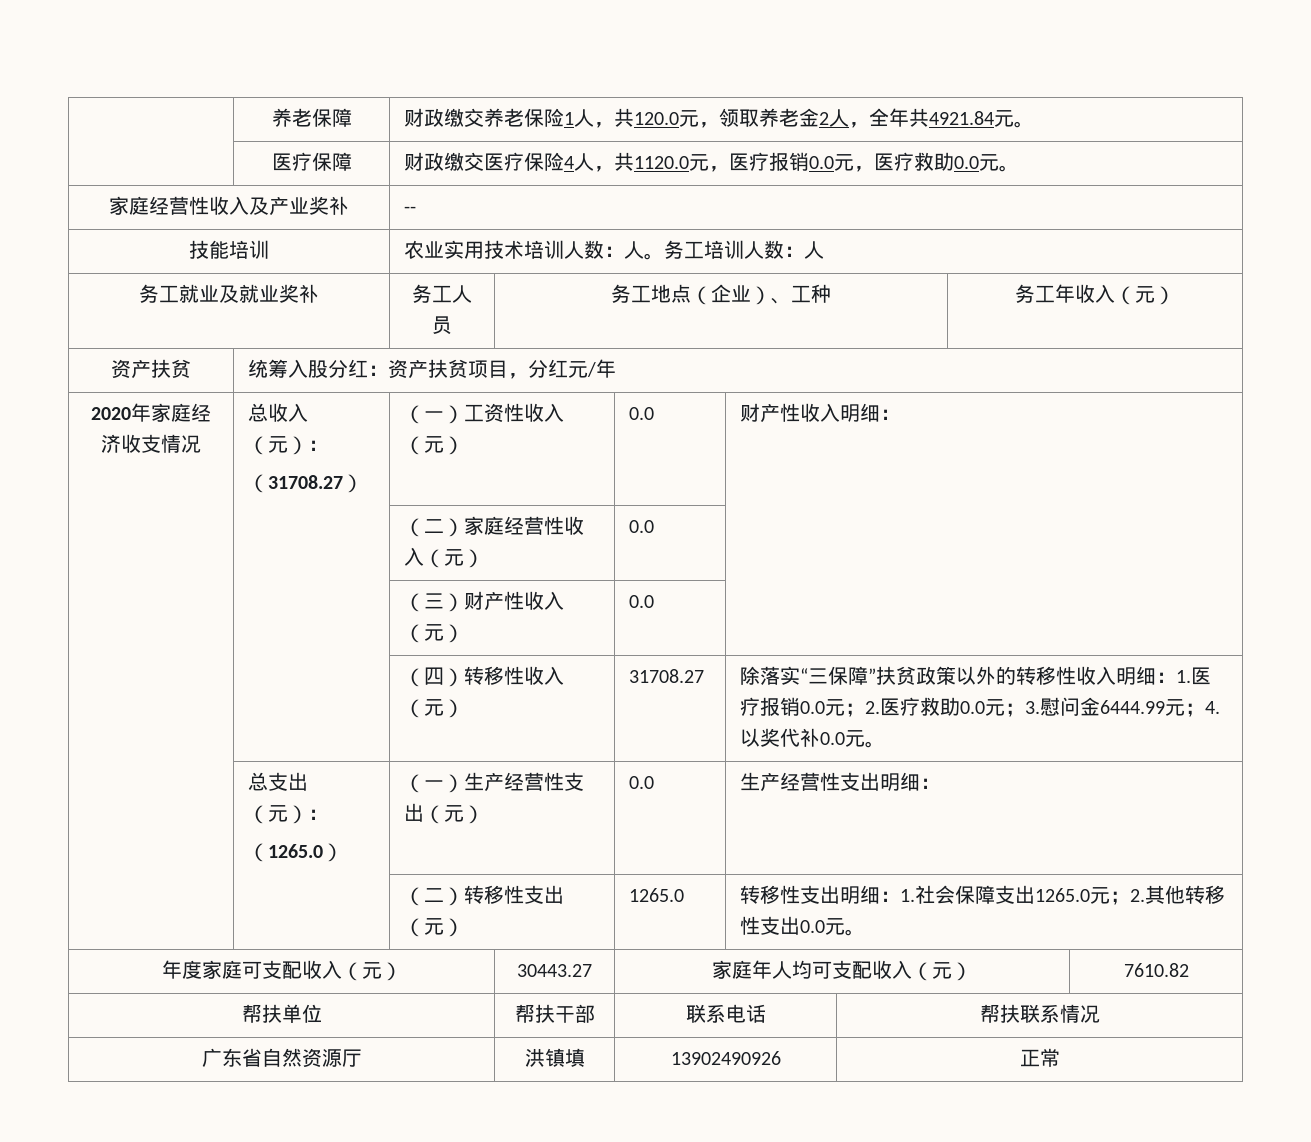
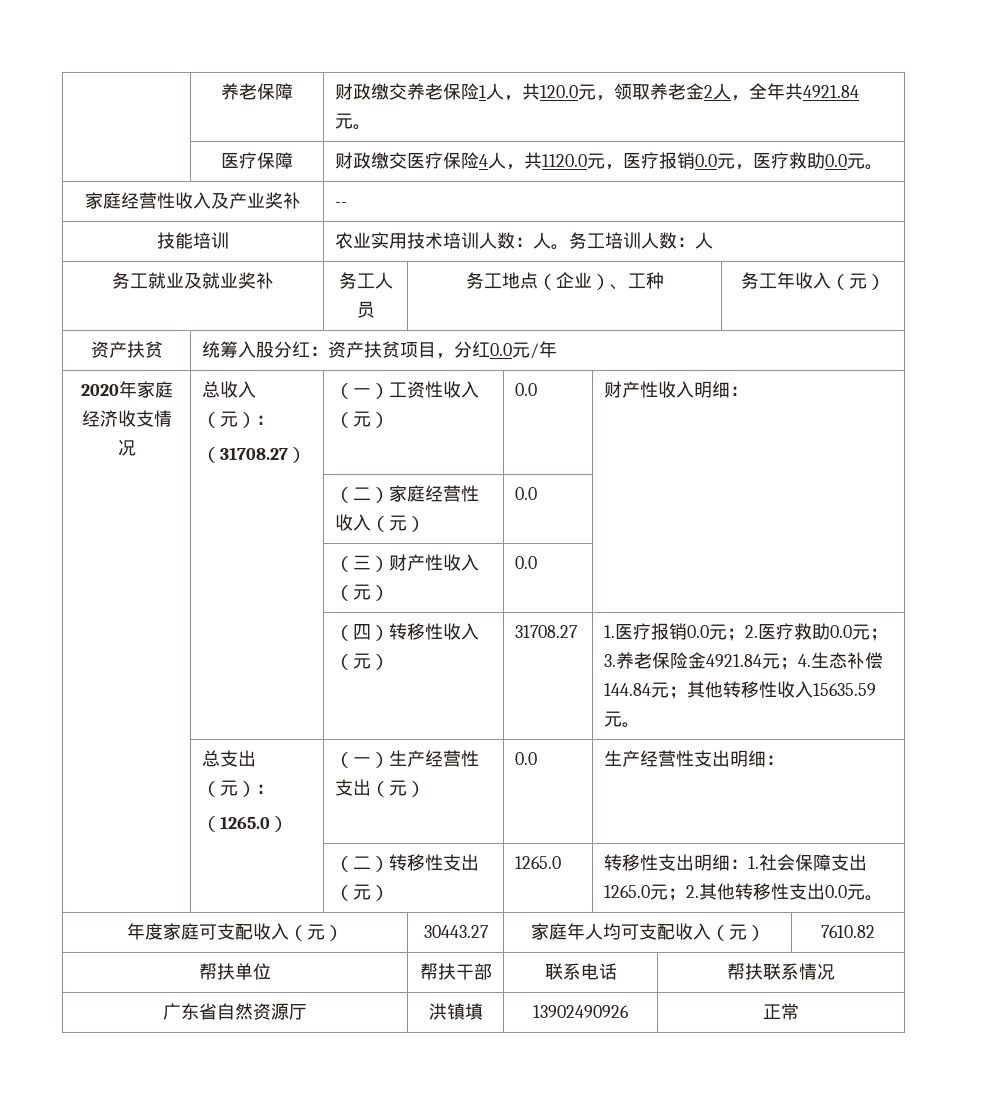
- 资产扶贫 | 统筹入股分红：资产扶贫项目，分红元/年
+ 资产扶贫 | 统筹入股分红：资产扶贫项目，分红0.0元/年
- | | （四）转移性收入（元） | 31708.27 | 除落实“三保障”扶贫政策以外的转移性收入明细：1.医疗报销0.0元；2.医疗救助0.0元；3.慰问金6444.99元；4.以奖代补0.0元。
+ | | （四）转移性收入（元） | 31708.27 | 1.医疗报销0.0元；2.医疗救助0.0元；3.养老保险金4921.84元；4.生态补偿144.84元；其他转移性收入15635.59元。

